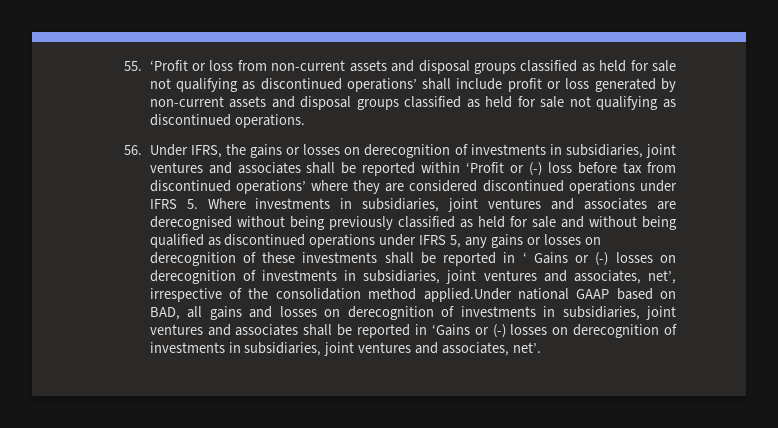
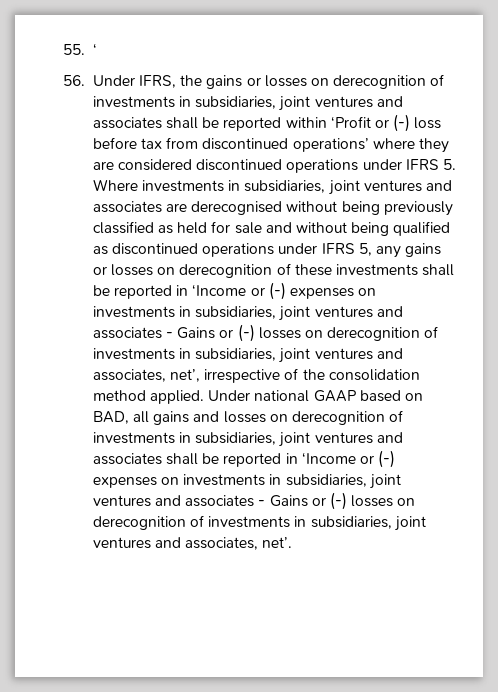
- 55. ‘Profit or loss from non-current assets and disposal groups classified as held for sale not qualifying as discontinued operations’ shall include profit or loss generated by non-current assets and disposal groups classified as held for sale not qualifying as discontinued operations.
+ 55. ‘
- 56. Under IFRS, the gains or losses on derecognition of investments in subsidiaries, joint ventures and associates shall be reported within ‘Profit or (-) loss before tax from discontinued operations’ where they are considered discontinued operations under IFRS 5. Where investments in subsidiaries, joint ventures and associates are derecognised without being previously classified as held for sale and without being qualified as discontinued operations under IFRS 5, any gains or losses on derecognition of these investments shall be reported in ‘ Gains or (-) losses on derecognition of investments in subsidiaries, joint ventures and associates, net’, irrespective of the consolidation method applied.Under national GAAP based on BAD, all gains and losses on derecognition of investments in subsidiaries, joint ventures and associates shall be reported in ‘Gains or (-) losses on derecognition of investments in subsidiaries, joint ventures and associates, net’.
+ 56. Under IFRS, the gains or losses on derecognition of investments in subsidiaries, joint ventures and associates shall be reported within ‘Profit or (-) loss before tax from discontinued operations’ where they are considered discontinued operations under IFRS 5. Where investments in subsidiaries, joint ventures and associates are derecognised without being previously classified as held for sale and without being qualified as discontinued operations under IFRS 5, any gains or losses on derecognition of these investments shall be reported in ‘Income or (-) expenses on investments in subsidiaries, joint ventures and associates - Gains or (-) losses on derecognition of investments in subsidiaries, joint ventures and associates, net’, irrespective of the consolidation method applied. Under national GAAP based on BAD, all gains and losses on derecognition of investments in subsidiaries, joint ventures and associates shall be reported in ‘Income or (-) expenses on investments in subsidiaries, joint ventures and associates - Gains or (-) losses on derecognition of investments in subsidiaries, joint ventures and associates, net’.

